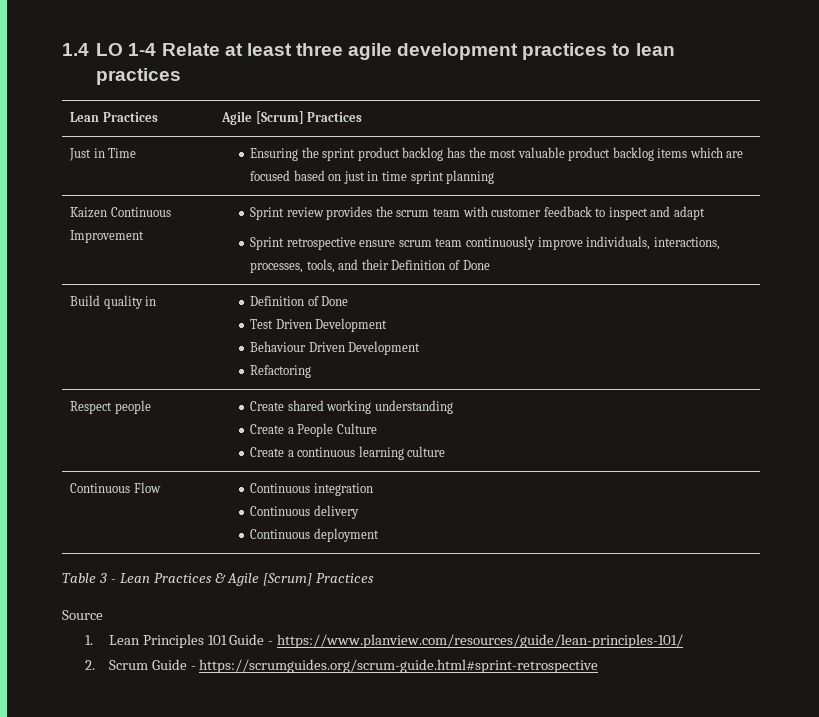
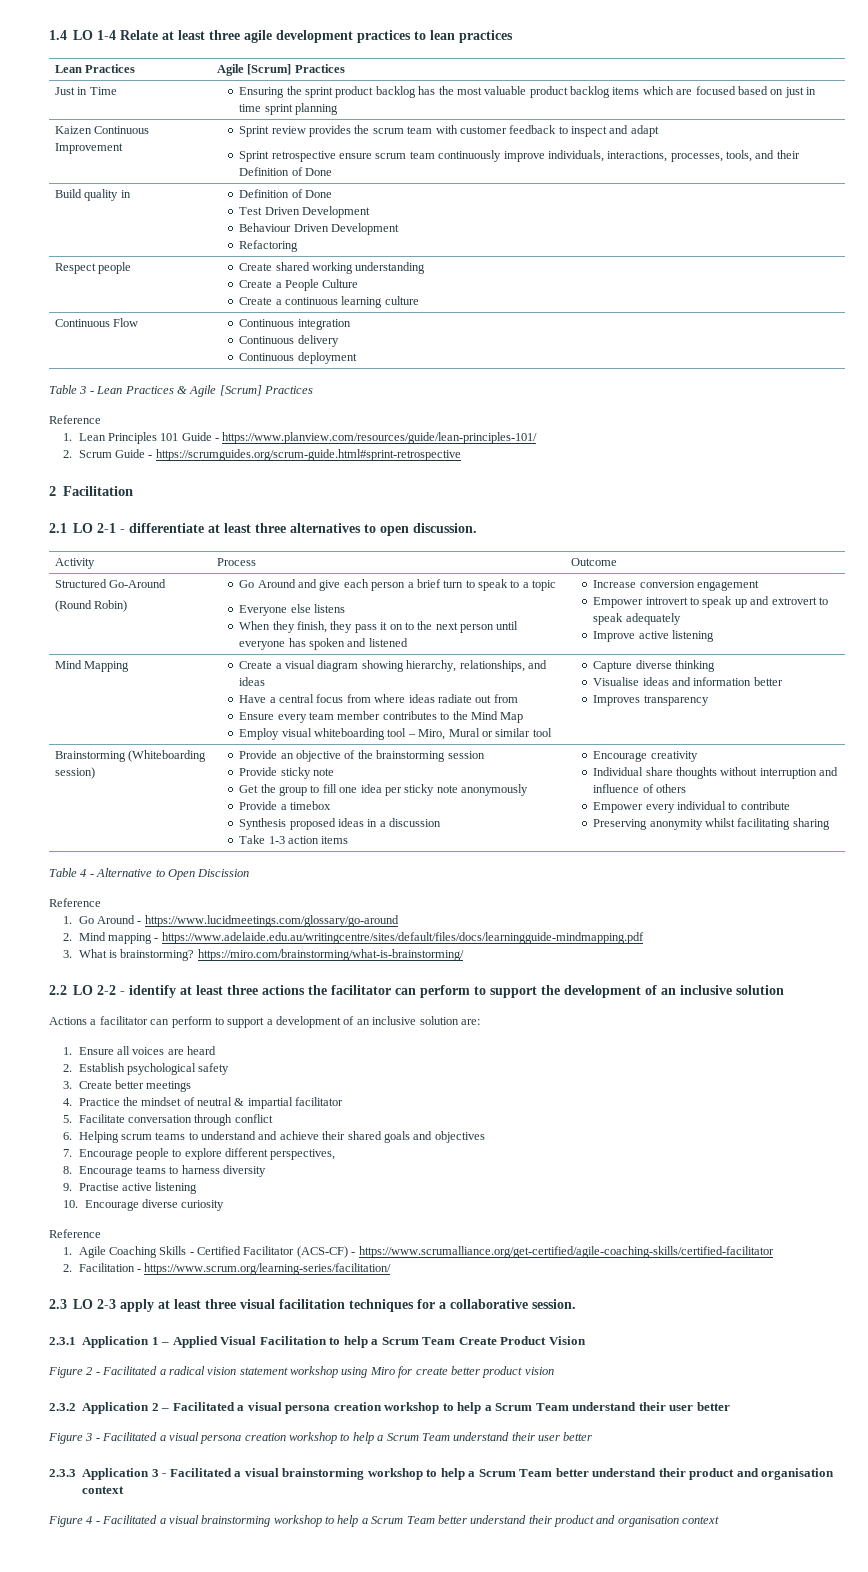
  Table 3 - Lean Practices & Agile [Scrum] Practices
- Source
+ Reference
+ 2 Facilitation
+ 2.1 LO 2-1 - differentiate at least three alternatives to open discussion.
+ Activity | Process | Outcome
+ Structured Go-Around
+ (Round Robin) | Go Around and give each person a brief turn to speak to a topic
+ Everyone else listens
+ When they finish, they pass it on to the next person until everyone has spoken and listened | Increase conversion engagement
+ Empower introvert to speak up and extrovert to speak adequately
+ Improve active listening
+ Mind Mapping | Create a visual diagram showing hierarchy, relationships, and ideas
+ Have a central focus from where ideas radiate out from
+ Ensure every team member contributes to the Mind Map
+ Employ visual whiteboarding tool – Miro, Mural or similar tool | Capture diverse thinking
+ Visualise ideas and information better
+ Improves transparency
+ Brainstorming (Whiteboarding session) | Provide an objective of the brainstorming session
+ Provide sticky note
+ Get the group to fill one idea per sticky note anonymously
+ Provide a timebox
+ Synthesis proposed ideas in a discussion
+ Take 1-3 action items | Encourage creativity
+ Individual share thoughts without interruption and influence of others
+ Empower every individual to contribute
+ Preserving anonymity whilst facilitating sharing
+ Table 4 - Alternative to Open Discission
+ Reference
+ 1. Go Around - https://www.lucidmeetings.com/glossary/go-around
+ 2. Mind mapping - https://www.adelaide.edu.au/writingcentre/sites/default/files/docs/learningguide-mindmapping.pdf
+ 3. What is brainstorming? https://miro.com/brainstorming/what-is-brainstorming/
+ 2.2 LO 2-2 - identify at least three actions the facilitator can perform to support the development of an inclusive solution
+ Actions a facilitator can perform to support a development of an inclusive solution are:
+ 1. Ensure all voices are heard
+ 2. Establish psychological safety
+ 3. Create better meetings
+ 4. Practice the mindset of neutral & impartial facilitator
+ 5. Facilitate conversation through conflict
+ 6. Helping scrum teams to understand and achieve their shared goals and objectives
+ 7. Encourage people to explore different perspectives,
+ 8. Encourage teams to harness diversity
+ 9. Practise active listening
+ 10. Encourage diverse curiosity
+ Reference
+ 1. Agile Coaching Skills - Certified Facilitator (ACS-CF) - https://www.scrumalliance.org/get-certified/agile-coaching-skills/certified-facilitator
+ 2. Facilitation - https://www.scrum.org/learning-series/facilitation/
+ 2.3 LO 2-3 apply at least three visual facilitation techniques for a collaborative session.
+ 2.3.1 Application 1 – Applied Visual Facilitation to help a Scrum Team Create Product Vision
+ Figure 2 - Facilitated a radical vision statement workshop using Miro for create better product vision
+ 2.3.2 Application 2 – Facilitated a visual persona creation workshop to help a Scrum Team understand their user better
+ Figure 3 - Facilitated a visual persona creation workshop to help a Scrum Team understand their user better
+ 2.3.3 Application 3 - Facilitated a visual brainstorming workshop to help a Scrum Team better understand their product and organisation context
+ Figure 4 - Facilitated a visual brainstorming workshop to help a Scrum Team better understand their product and organisation context

